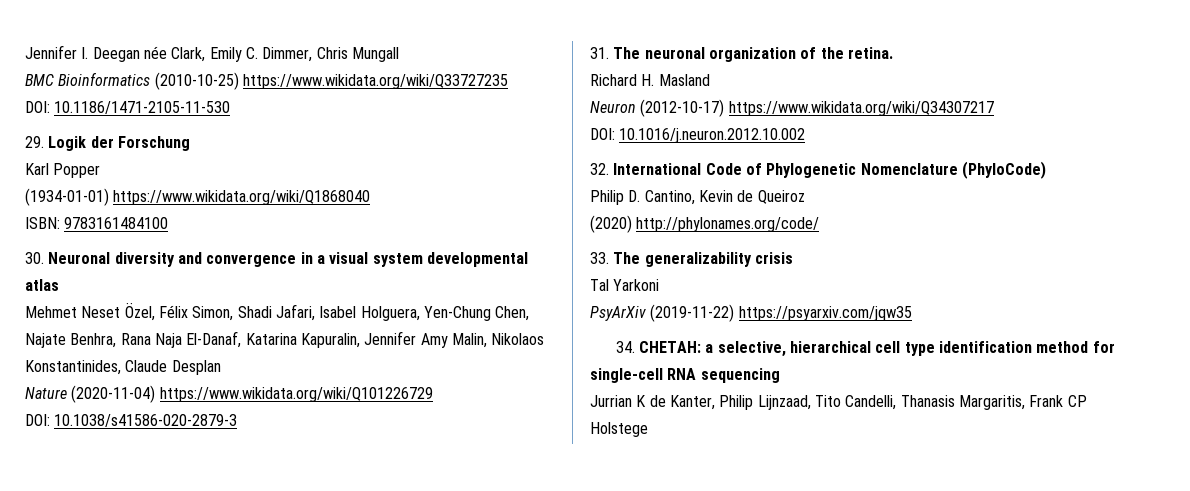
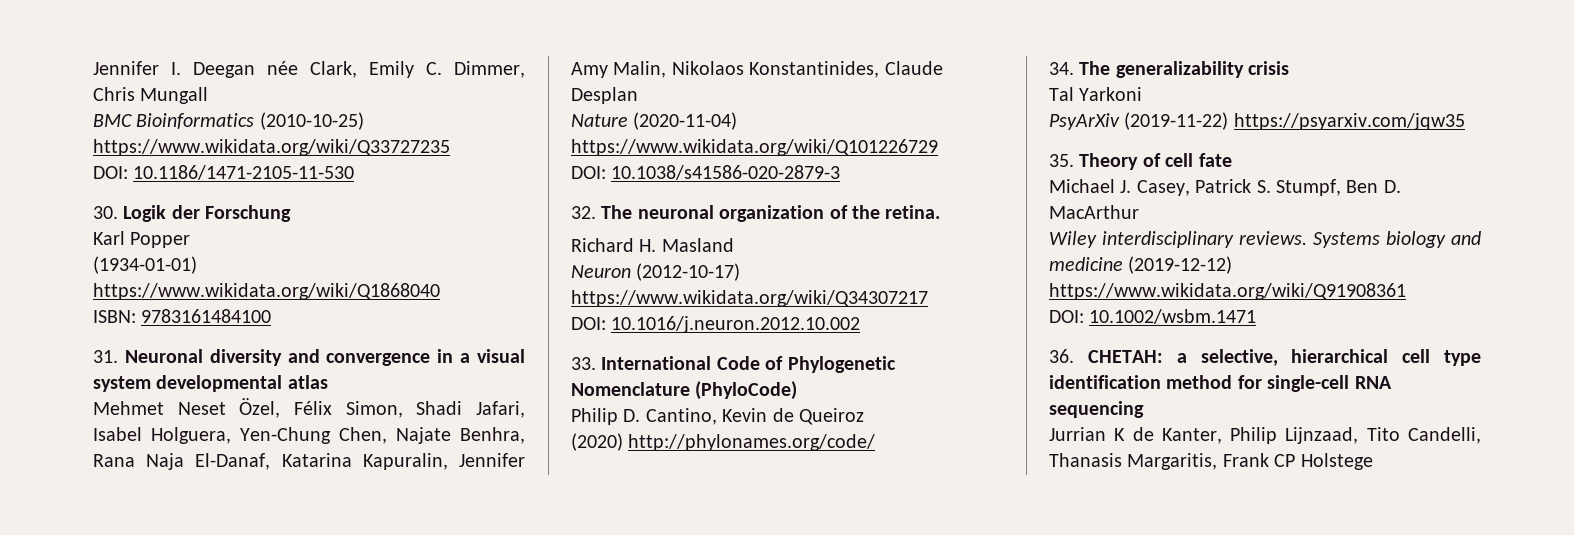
- 29. Logik der Forschung
+ 30. Logik der Forschung
- 30. Neuronal diversity and convergence in a visual system developmental atlas
+ 31. Neuronal diversity and convergence in a visual system developmental atlas
- 31. The neuronal organization of the retina.
+ 32. The neuronal organization of the retina.
- 32. International Code of Phylogenetic Nomenclature (PhyloCode)
+ 33. International Code of Phylogenetic Nomenclature (PhyloCode)
- 33. The generalizability crisis
+ 34. The generalizability crisis
- 34. CHETAH: a selective, hierarchical cell type identification method for single-cell RNA sequencing
+ 35. Theory of cell fate
+ Michael J. Casey, Patrick S. Stumpf, Ben D. MacArthur
+ Wiley interdisciplinary reviews. Systems biology and medicine (2019-12-12) https://www.wikidata.org/wiki/Q91908361
+ DOI: 10.1002/wsbm.1471
+ 36. CHETAH: a selective, hierarchical cell type identification method for single-cell RNA sequencing

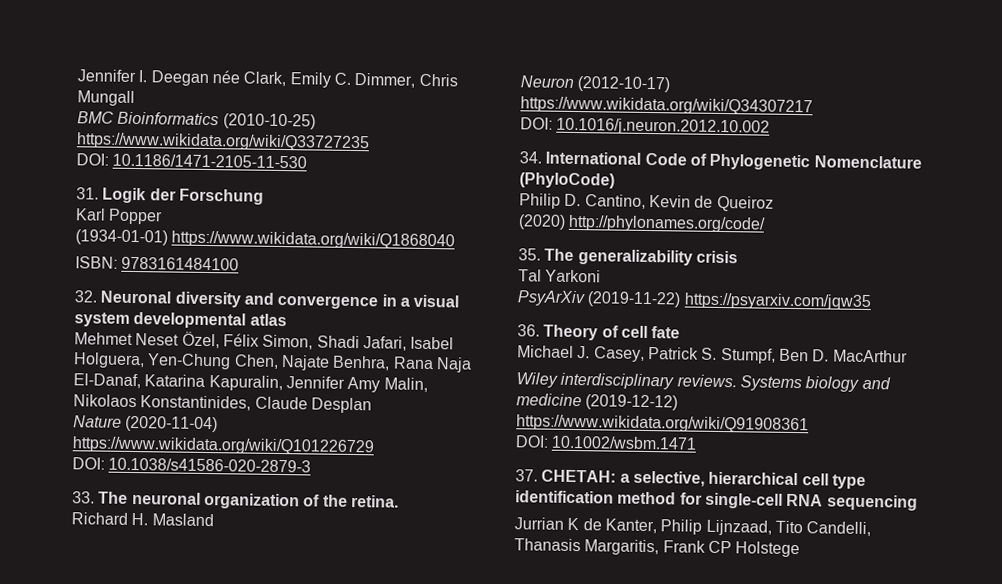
- 30. Logik der Forschung
+ 31. Logik der Forschung
- 31. Neuronal diversity and convergence in a visual system developmental atlas
+ 32. Neuronal diversity and convergence in a visual system developmental atlas
- 32. The neuronal organization of the retina.
+ 33. The neuronal organization of the retina.
- 33. International Code of Phylogenetic Nomenclature (PhyloCode)
+ 34. International Code of Phylogenetic Nomenclature (PhyloCode)
- 34. The generalizability crisis
+ 35. The generalizability crisis
- 35. Theory of cell fate
+ 36. Theory of cell fate
- 36. CHETAH: a selective, hierarchical cell type identification method for single-cell RNA sequencing
+ 37. CHETAH: a selective, hierarchical cell type identification method for single-cell RNA sequencing

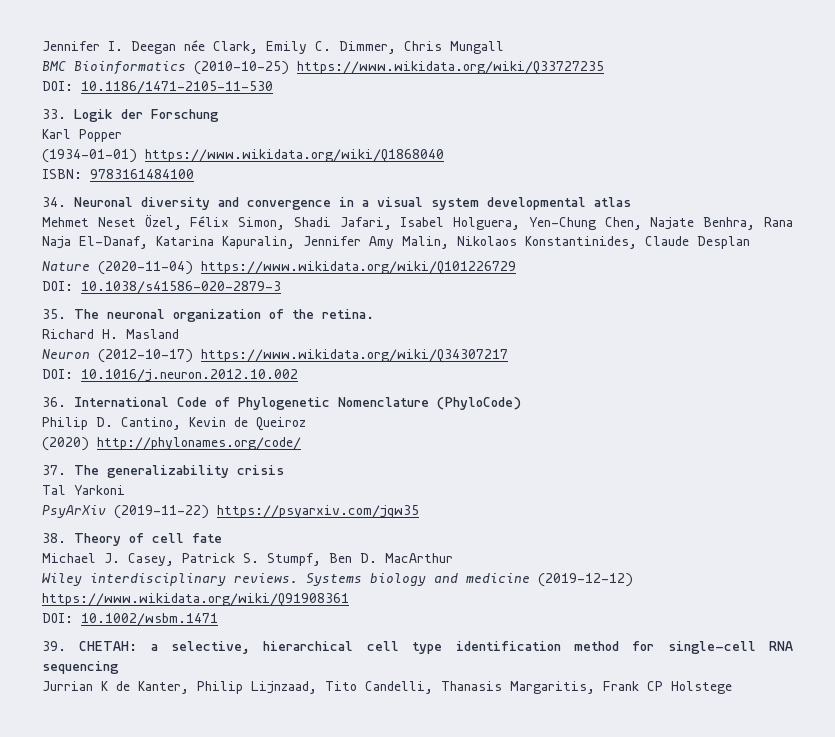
- 31. Logik der Forschung
+ 33. Logik der Forschung
- 32. Neuronal diversity and convergence in a visual system developmental atlas
+ 34. Neuronal diversity and convergence in a visual system developmental atlas
- 33. The neuronal organization of the retina.
+ 35. The neuronal organization of the retina.
- 34. International Code of Phylogenetic Nomenclature (PhyloCode)
+ 36. International Code of Phylogenetic Nomenclature (PhyloCode)
- 35. The generalizability crisis
+ 37. The generalizability crisis
- 36. Theory of cell fate
+ 38. Theory of cell fate
- 37. CHETAH: a selective, hierarchical cell type identification method for single-cell RNA sequencing
+ 39. CHETAH: a selective, hierarchical cell type identification method for single-cell RNA sequencing

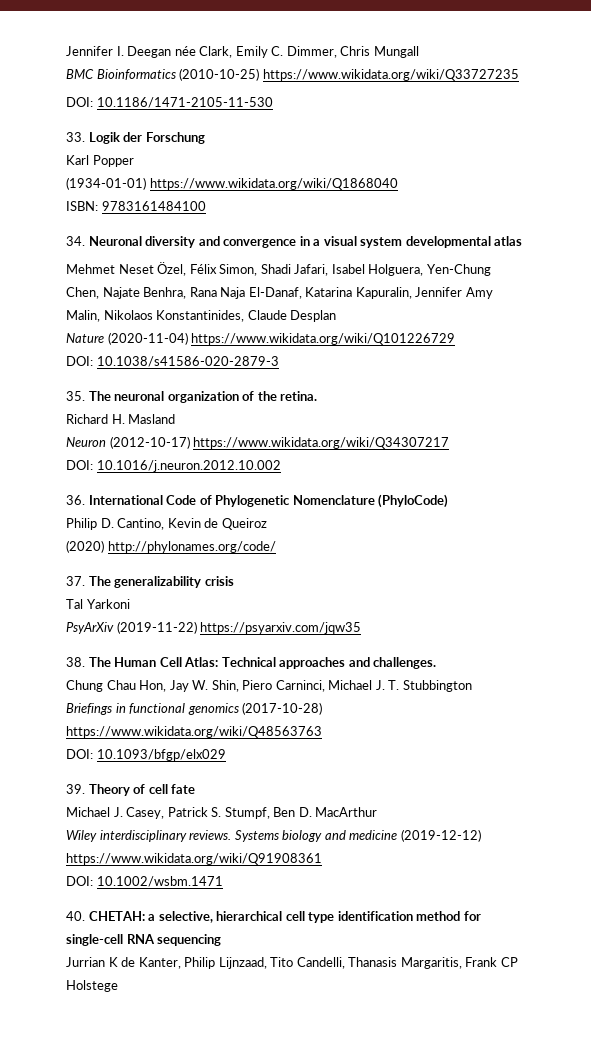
- 38. Theory of cell fate
+ 38. The Human Cell Atlas: Technical approaches and challenges.
+ Chung Chau Hon, Jay W. Shin, Piero Carninci, Michael J. T. Stubbington
+ Briefings in functional genomics (2017-10-28) https://www.wikidata.org/wiki/Q48563763
+ DOI: 10.1093/bfgp/elx029
+ 39. Theory of cell fate
- 39. CHETAH: a selective, hierarchical cell type identification method for single-cell RNA sequencing
+ 40. CHETAH: a selective, hierarchical cell type identification method for single-cell RNA sequencing

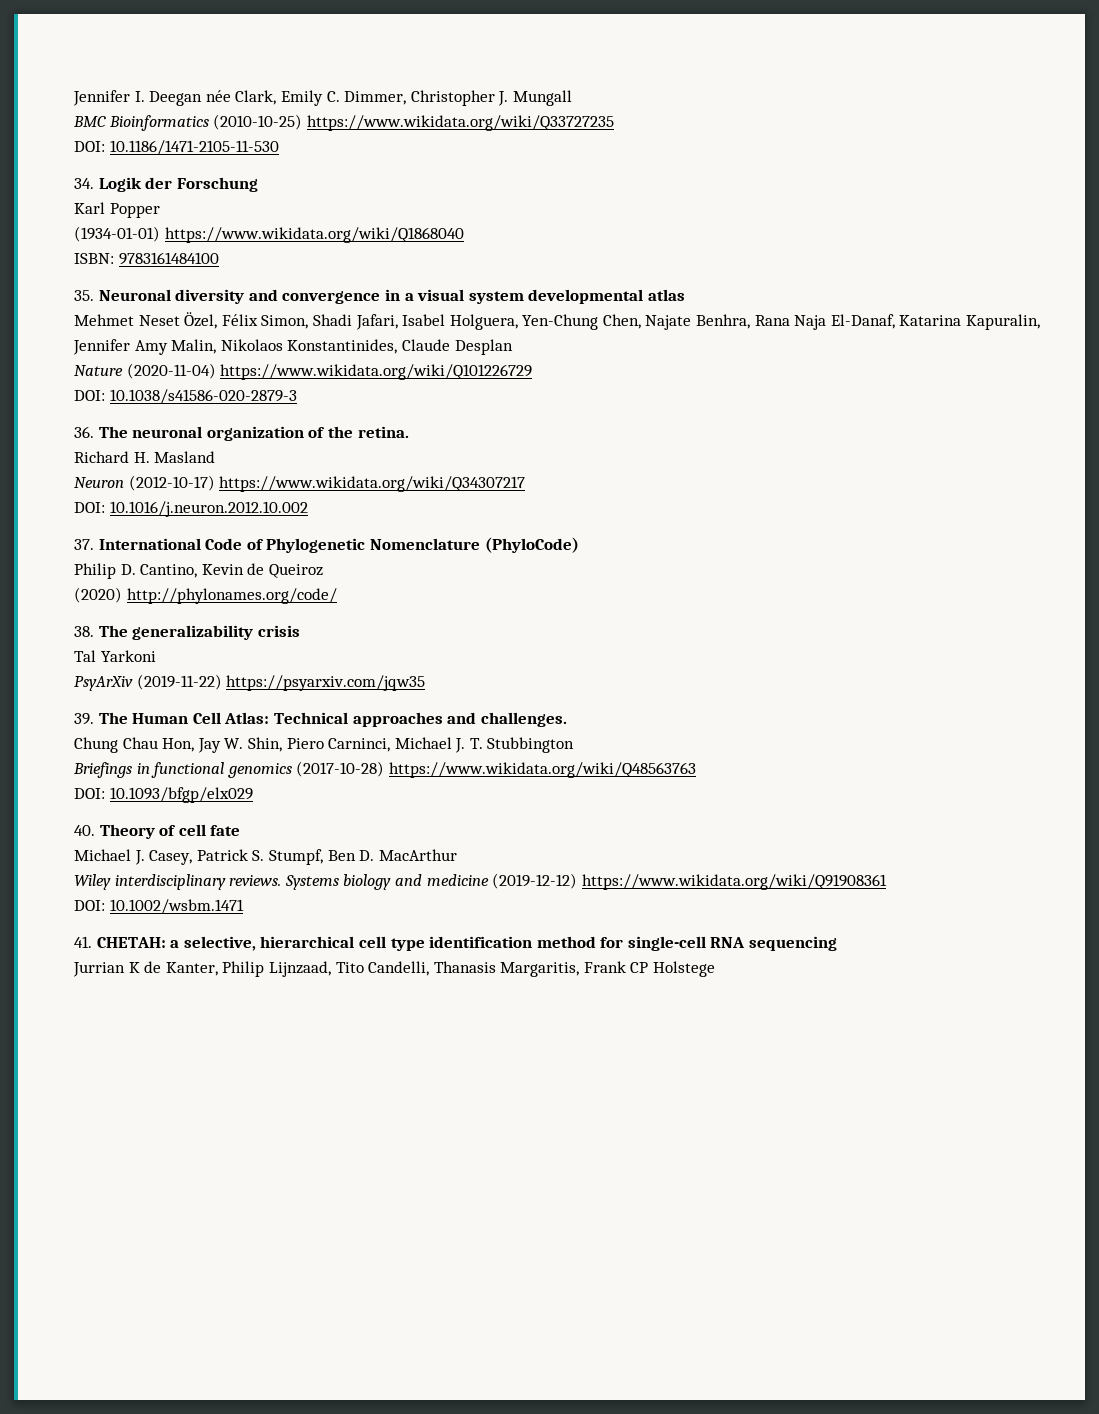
- Jennifer I. Deegan née Clark, Emily C. Dimmer, Chris Mungall
+ Jennifer I. Deegan née Clark, Emily C. Dimmer, Christopher J. Mungall
- 33. Logik der Forschung
+ 34. Logik der Forschung
- 34. Neuronal diversity and convergence in a visual system developmental atlas
+ 35. Neuronal diversity and convergence in a visual system developmental atlas
- 35. The neuronal organization of the retina.
+ 36. The neuronal organization of the retina.
- 36. International Code of Phylogenetic Nomenclature (PhyloCode)
+ 37. International Code of Phylogenetic Nomenclature (PhyloCode)
- 37. The generalizability crisis
+ 38. The generalizability crisis
- 38. The Human Cell Atlas: Technical approaches and challenges.
+ 39. The Human Cell Atlas: Technical approaches and challenges.
- 39. Theory of cell fate
+ 40. Theory of cell fate
- 40. CHETAH: a selective, hierarchical cell type identification method for single-cell RNA sequencing
+ 41. CHETAH: a selective, hierarchical cell type identification method for single-cell RNA sequencing

